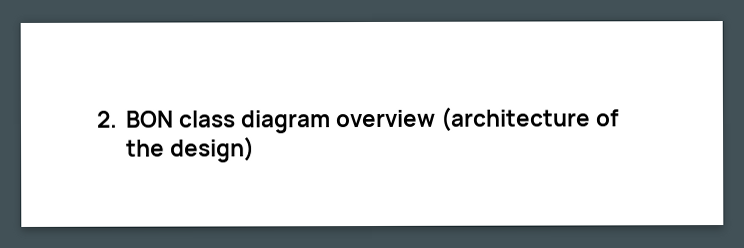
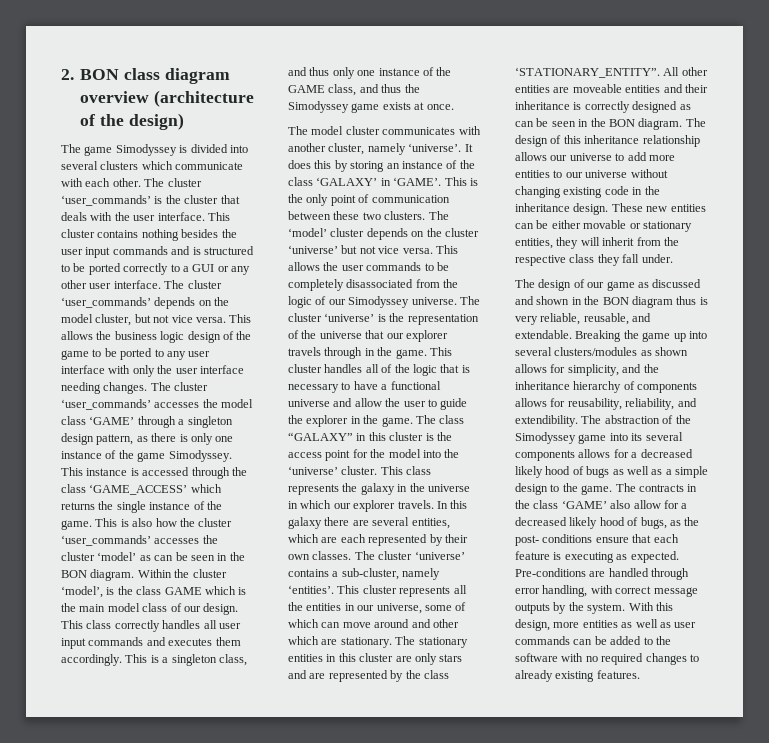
+ The game Simodyssey is divided into several clusters which communicate with each other. The cluster ‘user_commands’ is the cluster that deals with the user interface. This cluster contains nothing besides the user input commands and is structured to be ported correctly to a GUI or any other user interface. The cluster ‘user_commands’ depends on the model cluster, but not vice versa. This allows the business logic design of the game to be ported to any user interface with only the user interface needing changes. The cluster ‘user_commands’ accesses the model class ‘GAME’ through a singleton design pattern, as there is only one instance of the game Simodyssey. This instance is accessed through the class ‘GAME_ACCESS’ which returns the single instance of the game. This is also how the cluster ‘user_commands’ accesses the cluster ‘model’ as can be seen in the BON diagram. Within the cluster ‘model’, is the class GAME which is the main model class of our design. This class correctly handles all user input commands and executes them accordingly. This is a singleton class, and thus only one instance of the GAME class, and thus the Simodyssey game exists at once.
+ The model cluster communicates with another cluster, namely ‘universe’. It does this by storing an instance of the class ‘GALAXY’ in ‘GAME’. This is the only point of communication between these two clusters. The ‘model’ cluster depends on the cluster ‘universe’ but not vice versa. This allows the user commands to be completely disassociated from the logic of our Simodyssey universe. The cluster ‘universe’ is the representation of the universe that our explorer travels through in the game. This cluster handles all of the logic that is necessary to have a functional universe and allow the user to guide the explorer in the game. The class “GALAXY” in this cluster is the access point for the model into the ‘universe’ cluster. This class represents the galaxy in the universe in which our explorer travels. In this galaxy there are several entities, which are each represented by their own classes. The cluster ‘universe’ contains a sub-cluster, namely ‘entities’. This cluster represents all the entities in our universe, some of which can move around and other which are stationary. The stationary entities in this cluster are only stars and are represented by the class ‘STATIONARY_ENTITY”. All other entities are moveable entities and their inheritance is correctly designed as can be seen in the BON diagram. The design of this inheritance relationship allows our universe to add more entities to our universe without changing existing code in the inheritance design. These new entities can be either movable or stationary entities, they will inherit from the respective class they fall under.
+ The design of our game as discussed and shown in the BON diagram thus is very reliable, reusable, and extendable. Breaking the game up into several clusters/modules as shown allows for simplicity, and the inheritance hierarchy of components allows for reusability, reliability, and extendibility. The abstraction of the Simodyssey game into its several components allows for a decreased likely hood of bugs as well as a simple design to the game. The contracts in the class ‘GAME’ also allow for a decreased likely hood of bugs, as the post- conditions ensure that each feature is executing as expected. Pre-conditions are handled through error handling, with correct message outputs by the system. With this design, more entities as well as user commands can be added to the software with no required changes to already existing features.

